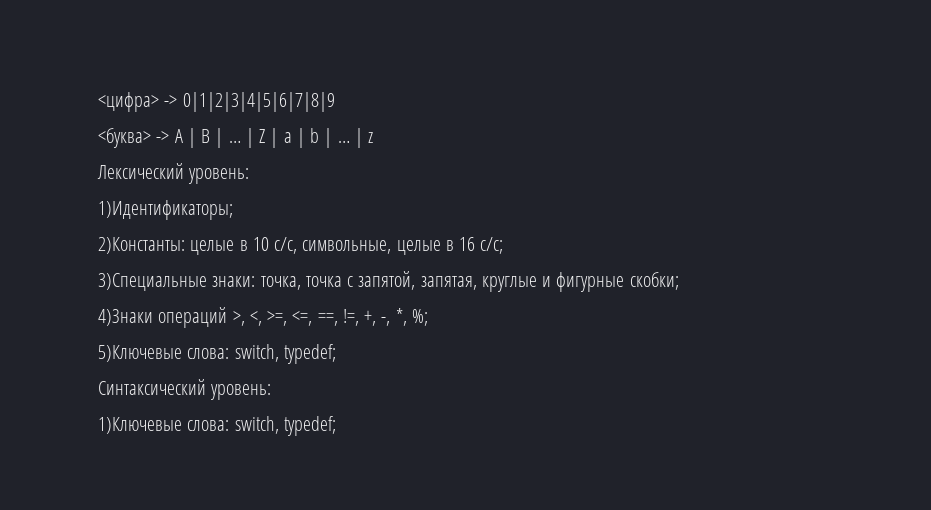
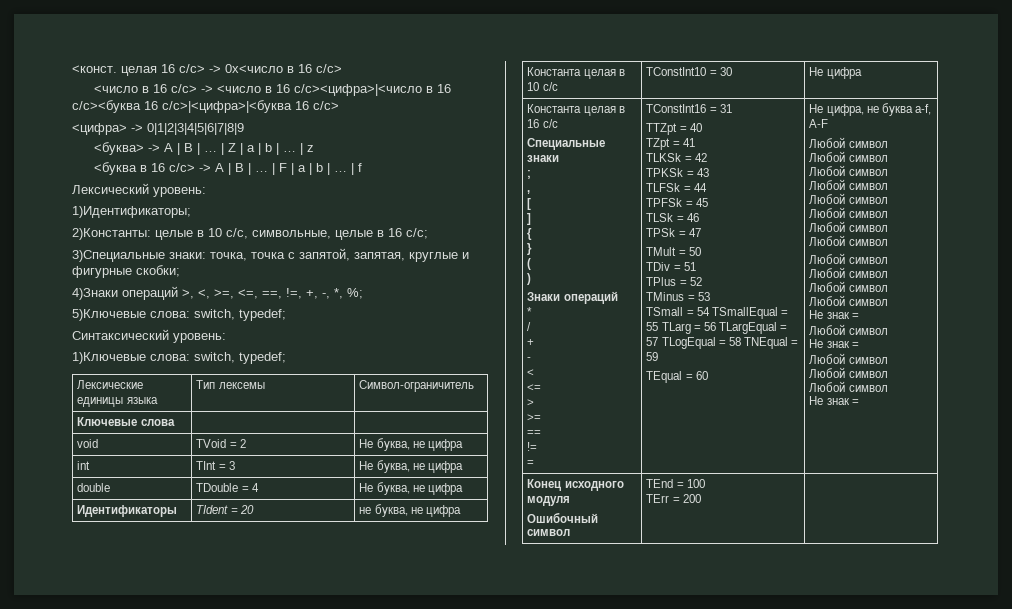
+ <конст. целая 16 с/с> -> 0x<число в 16 с/с>
+ <число в 16 с/с> -> <число в 16 с/с><цифра>|<число в 16 с/с><буква 16 с/с>|<цифра>|<буква 16 с/с>
+ <буква в 16 с/с> -> A | B | … | F | a | b | … | f
+ Лексические единицы языка | Тип лексемы | Символ-ограничитель
+ Ключевые слова | |
+ void | TVoid = 2 | Не буква, не цифра
+ int | TInt = 3 | Не буква, не цифра
+ double | TDouble = 4 | Не буква, не цифра
+ Идентификаторы | TIdent = 20 | не буква, не цифра
+ Константа целая в 10 с/с | TConstInt10 = 30 | Не цифра
+ Константа целая в 16 с/с
+ Специальные знаки
+ ;
+ ,
+ [
+ ]
+ {
+ }
+ (
+ )
+ Знаки операций
+ *
+ /
+ +
+ -
+ <
+ <=
+ >
+ >=
+ ==
+ !=
+ = | TConstInt16 = 31
+ TTZpt = 40
+ TZpt = 41
+ TLKSk = 42
+ TPKSk = 43
+ TLFSk = 44
+ TPFSk = 45
+ TLSk = 46
+ TPSk = 47
+ TMult = 50
+ TDiv = 51
+ TPlus = 52
+ TMinus = 53
+ TSmall = 54 TSmallEqual = 55 TLarg = 56 TLargEqual = 57 TLogEqual = 58 TNEqual = 59
+ TEqual = 60 | Не цифра, не буква a-f, A-F
+ Любой символ
+ Любой символ
+ Любой символ
+ Любой символ
+ Любой символ
+ Любой символ
+ Любой символ
+ Любой символ
+ Любой символ
+ Любой символ
+ Любой символ
+ Любой символ
+ Не знак =
+ Любой символ
+ Не знак =
+ Любой символ
+ Любой символ
+ Любой символ
+ Не знак =
+ Конец исходного модуля
+ Ошибочный символ | TEnd = 100
+ TErr = 200 |

